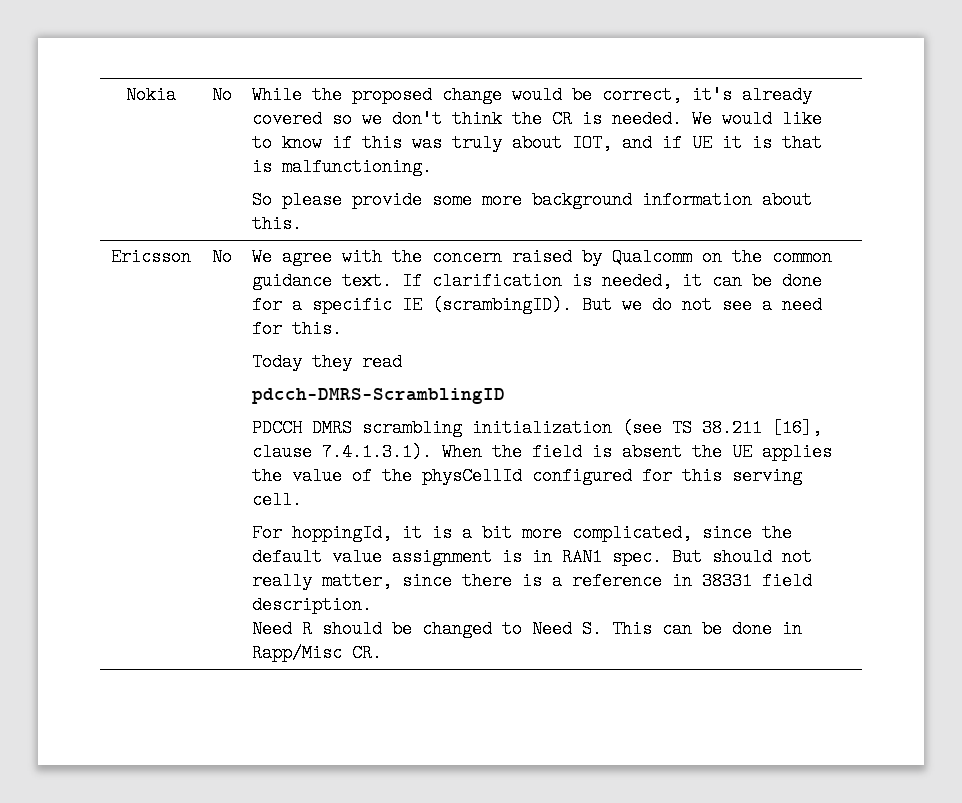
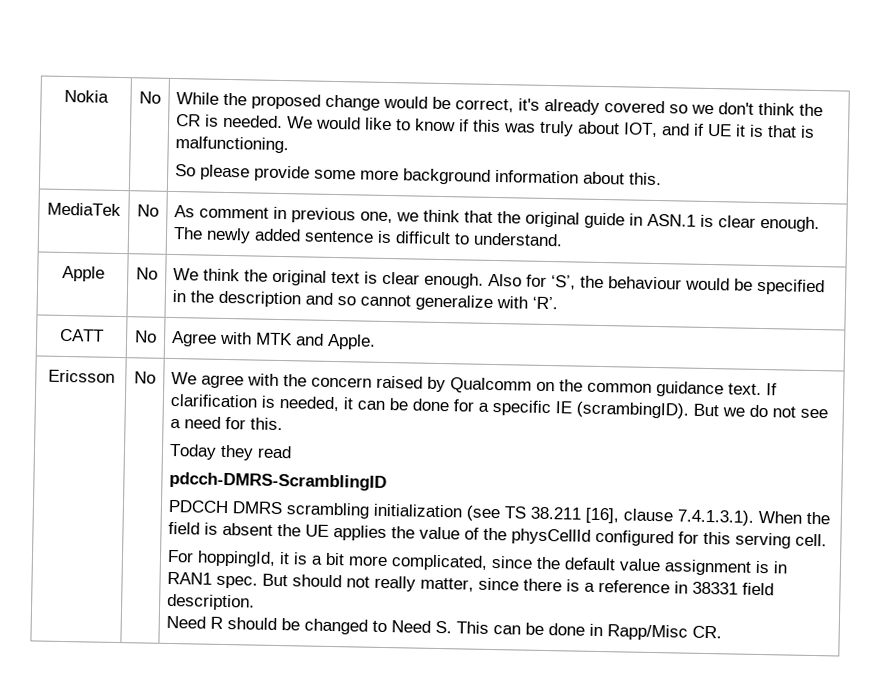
+ MediaTek | No | As comment in previous one, we think that the original guide in ASN.1 is clear enough. The newly added sentence is difficult to understand.
+ Apple | No | We think the original text is clear enough. Also for ‘S’, the behaviour would be specified in the description and so cannot generalize with ‘R’.
+ CATT | No | Agree with MTK and Apple.

